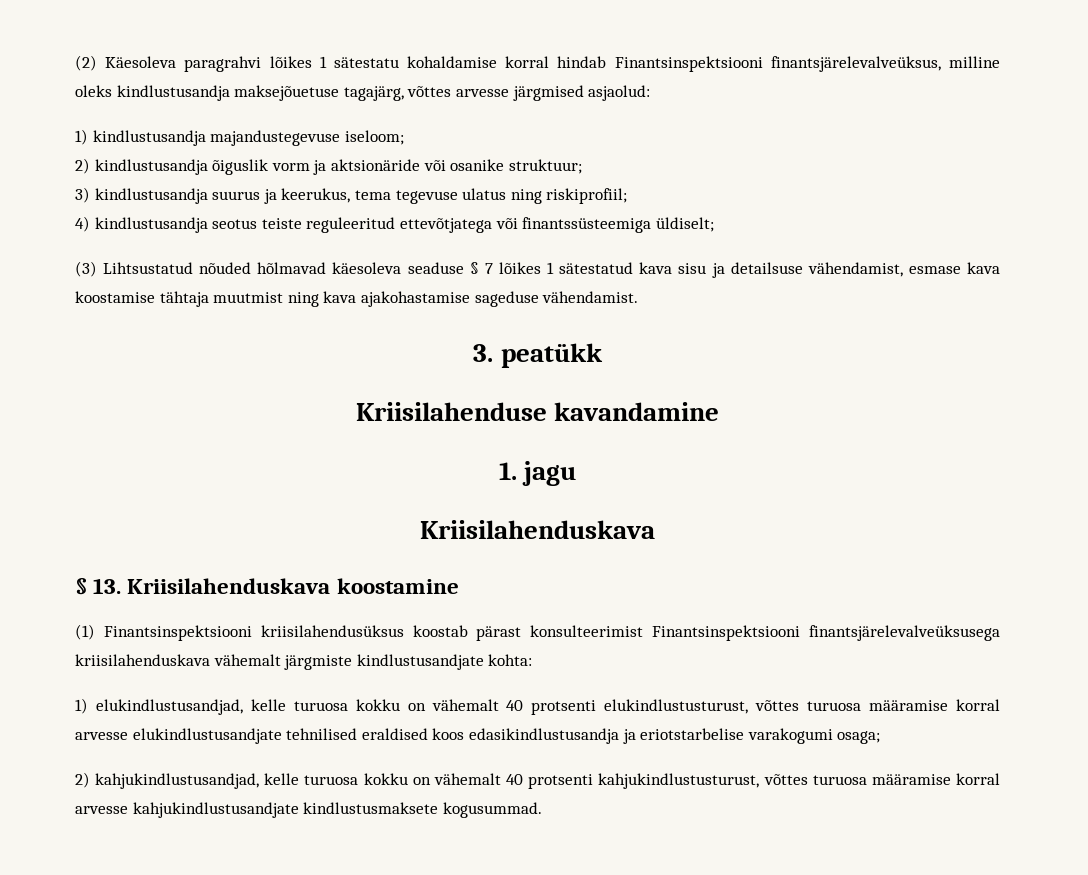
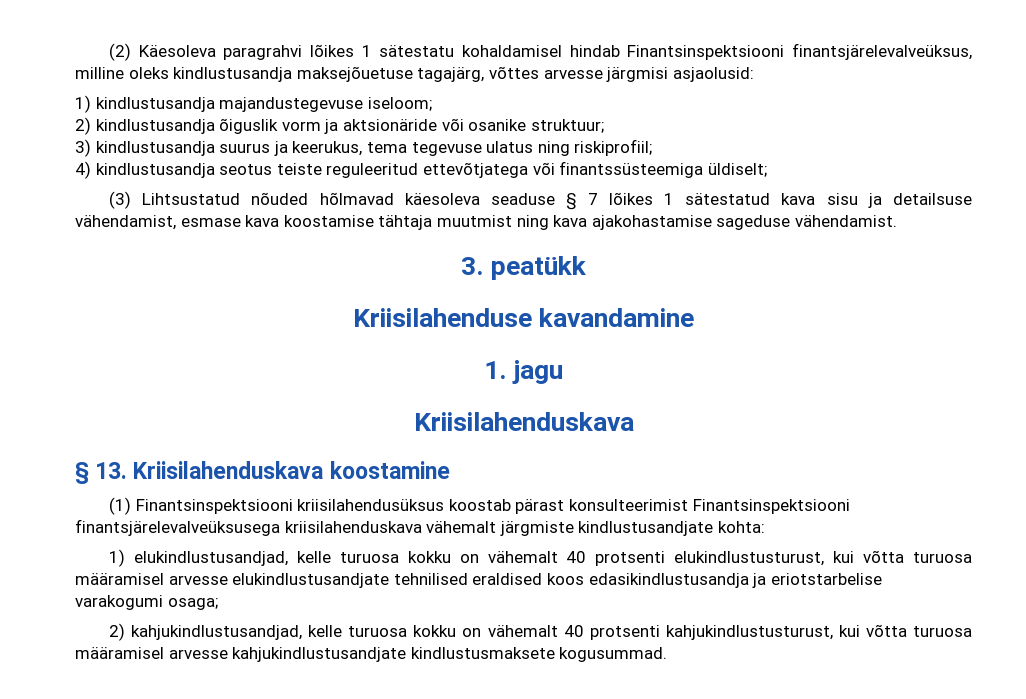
- (2) Käesoleva paragrahvi lõikes 1 sätestatu kohaldamise korral hindab Finantsinspektsiooni finantsjärelevalveüksus, milline oleks kindlustusandja maksejõuetuse tagajärg, võttes arvesse järgmised asjaolud:
+ (2) Käesoleva paragrahvi lõikes 1 sätestatu kohaldamisel hindab Finantsinspektsiooni finantsjärelevalveüksus, milline oleks kindlustusandja maksejõuetuse tagajärg, võttes arvesse järgmisi asjaolusid:
- 1) elukindlustusandjad, kelle turuosa kokku on vähemalt 40 protsenti elukindlustusturust, võttes turuosa määramise korral arvesse elukindlustusandjate tehnilised eraldised koos edasikindlustusandja ja eriotstarbelise varakogumi osaga;
+ 1) elukindlustusandjad, kelle turuosa kokku on vähemalt 40 protsenti elukindlustusturust, kui võtta turuosa määramisel arvesse elukindlustusandjate tehnilised eraldised koos edasikindlustusandja ja eriotstarbelise varakogumi osaga;
- 2) kahjukindlustusandjad, kelle turuosa kokku on vähemalt 40 protsenti kahjukindlustusturust, võttes turuosa määramise korral arvesse kahjukindlustusandjate kindlustusmaksete kogusummad.
+ 2) kahjukindlustusandjad, kelle turuosa kokku on vähemalt 40 protsenti kahjukindlustusturust, kui võtta turuosa määramisel arvesse kahjukindlustusandjate kindlustusmaksete kogusummad.

